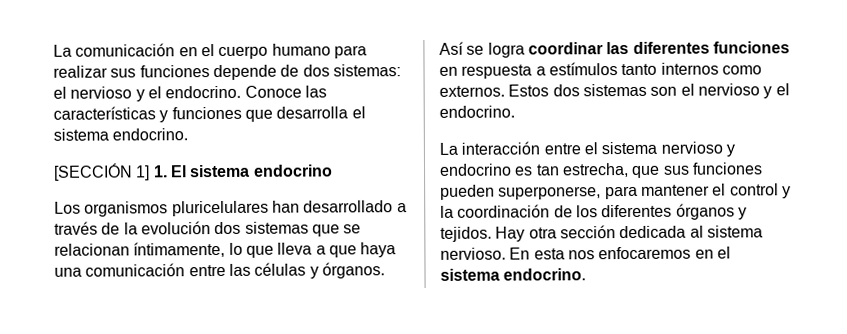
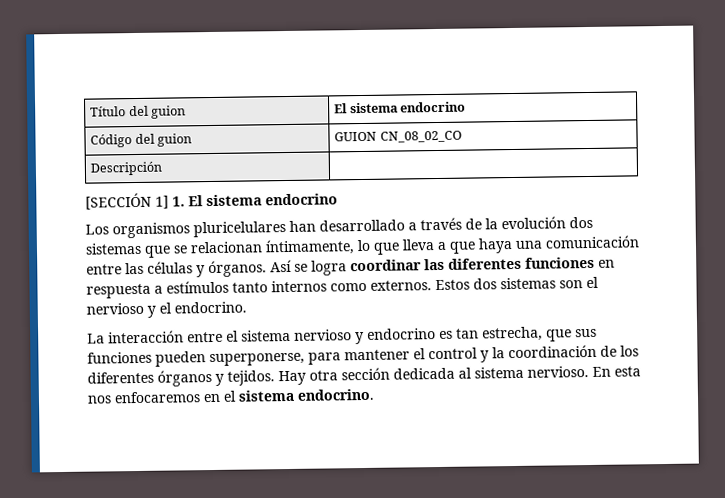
- La comunicación en el cuerpo humano para realizar sus funciones depende de dos sistemas: el nervioso y el endocrino. Conoce las características y funciones que desarrolla el sistema endocrino.
+ Título del guion | El sistema endocrino
+ Código del guion | GUION CN_08_02_CO
+ Descripción |

